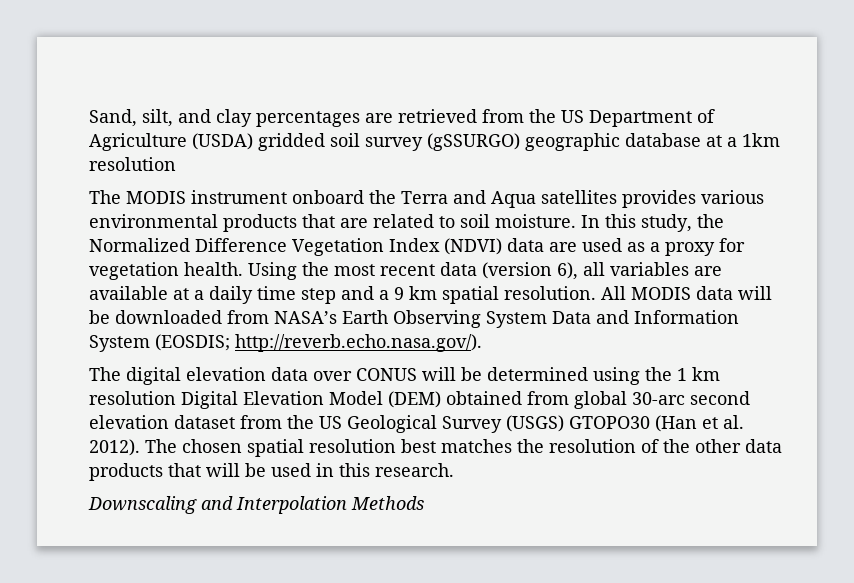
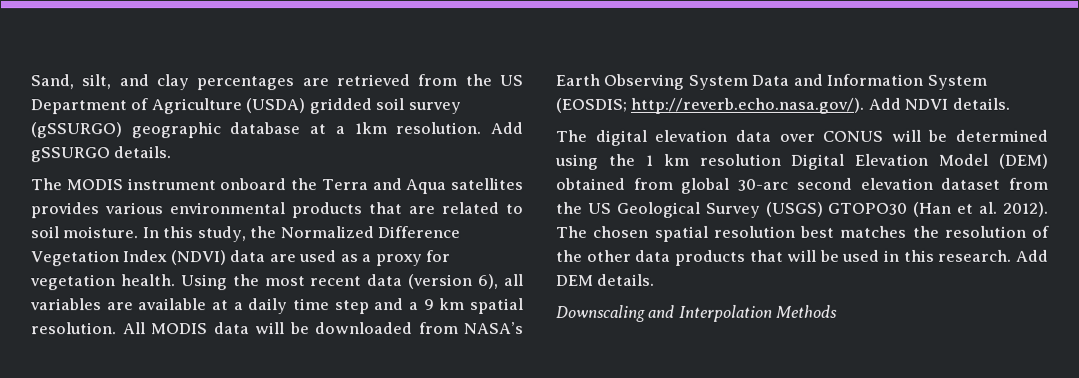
- Sand, silt, and clay percentages are retrieved from the US Department of Agriculture (USDA) gridded soil survey (gSSURGO) geographic database at a 1km resolution
+ Sand, silt, and clay percentages are retrieved from the US Department of Agriculture (USDA) gridded soil survey (gSSURGO) geographic database at a 1km resolution. Add gSSURGO details.
- All MODIS data will be downloaded from NASA’s Earth Observing System Data and Information System (EOSDIS; http://reverb.echo.nasa.gov/).
+ All MODIS data will be downloaded from NASA’s Earth Observing System Data and Information System (EOSDIS; http://reverb.echo.nasa.gov/). Add NDVI details.
+ Add DEM details.

